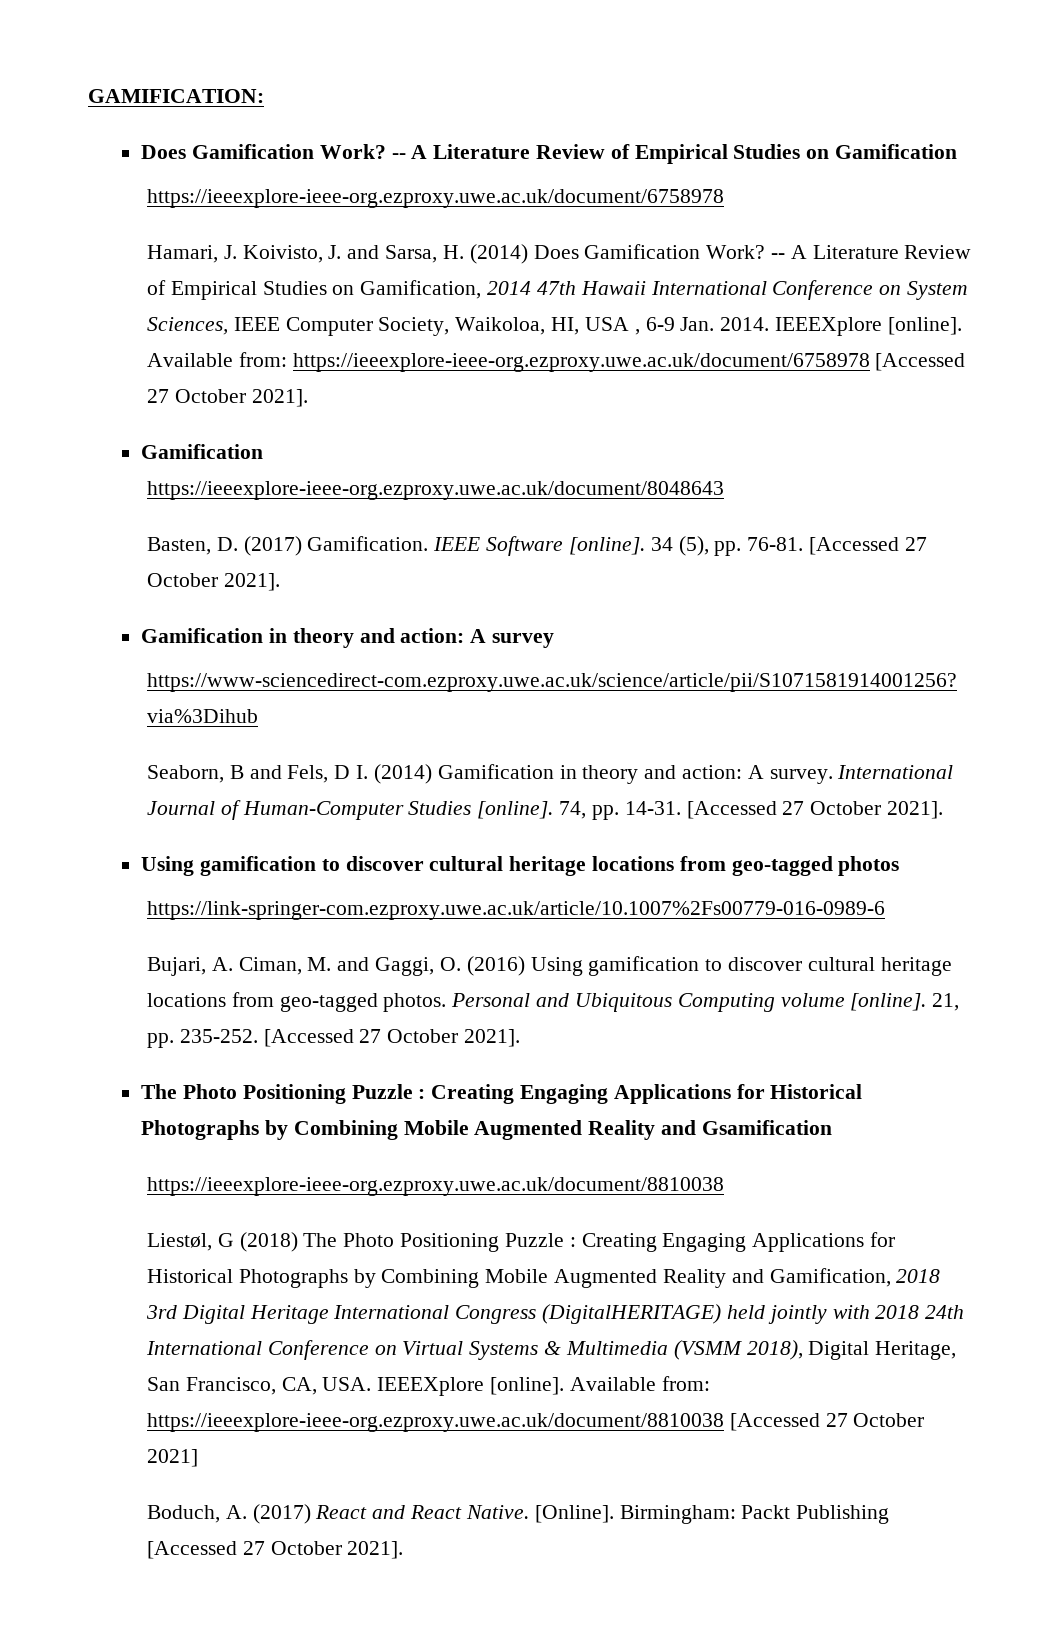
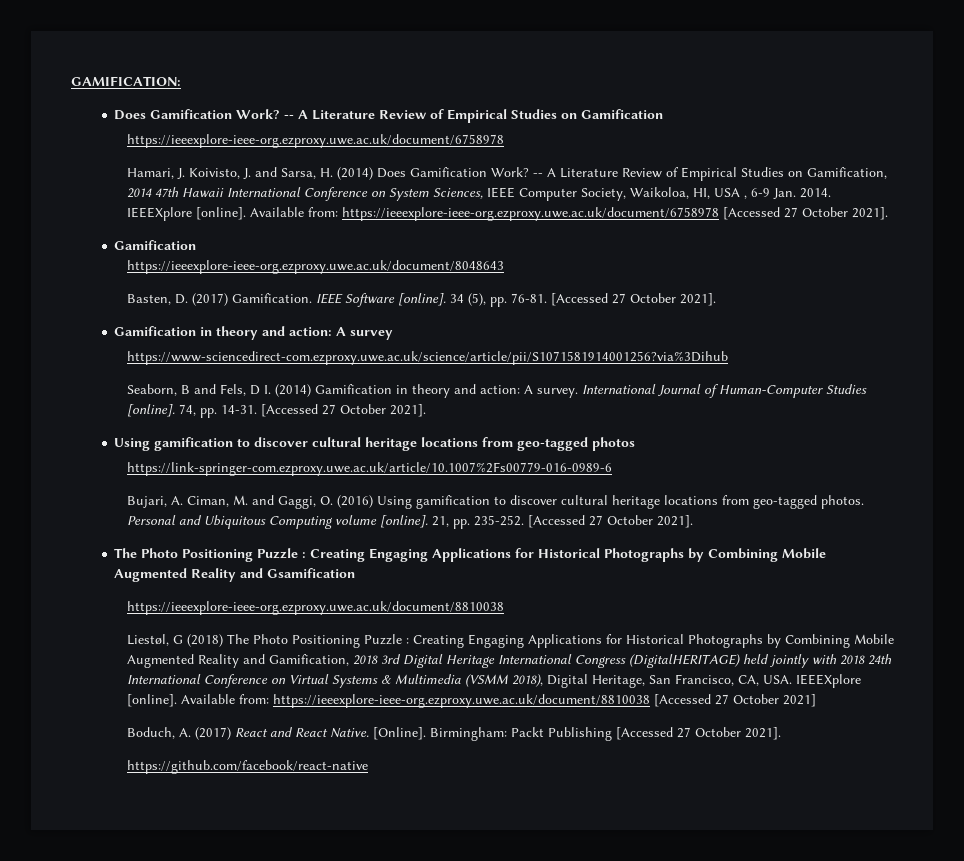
+ https://github.com/facebook/react-native

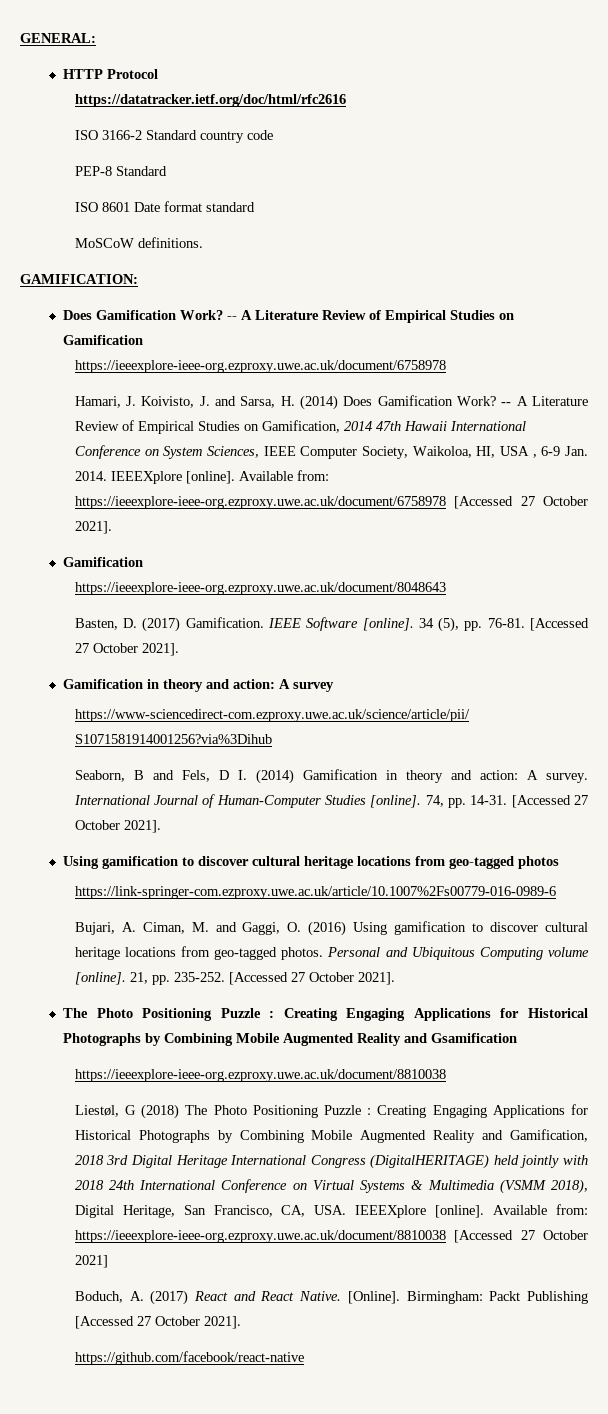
+ GENERAL:
+ HTTP Protocol
+ https://datatracker.ietf.org/doc/html/rfc2616
+ ISO 3166-2 Standard country code
+ PEP-8 Standard
+ ISO 8601 Date format standard
+ MoSCoW definitions.

